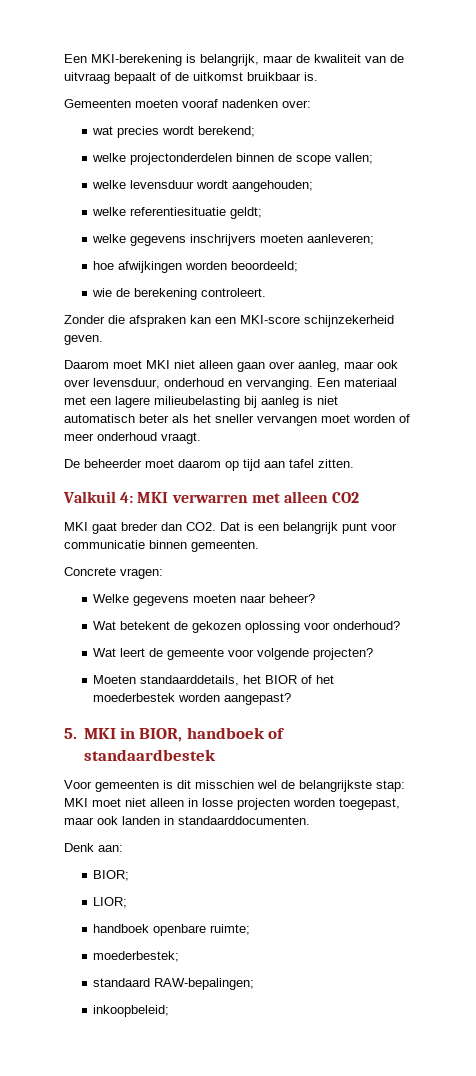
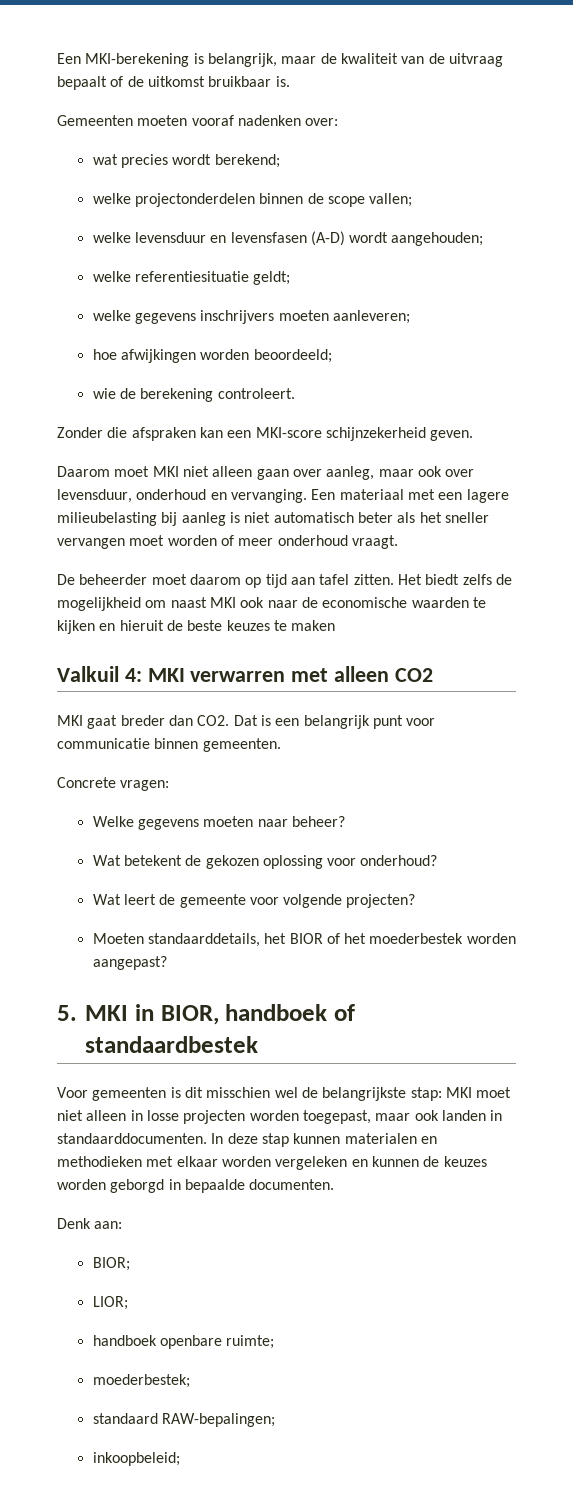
- welke levensduur wordt aangehouden;
+ welke levensduur en levensfasen (A-D) wordt aangehouden;
+ Het biedt zelfs de mogelijkheid om naast MKI ook naar de economische waarden te kijken en hieruit de beste keuzes te maken
+ In deze stap kunnen materialen en methodieken met elkaar worden vergeleken en kunnen de keuzes worden geborgd in bepaalde documenten.

